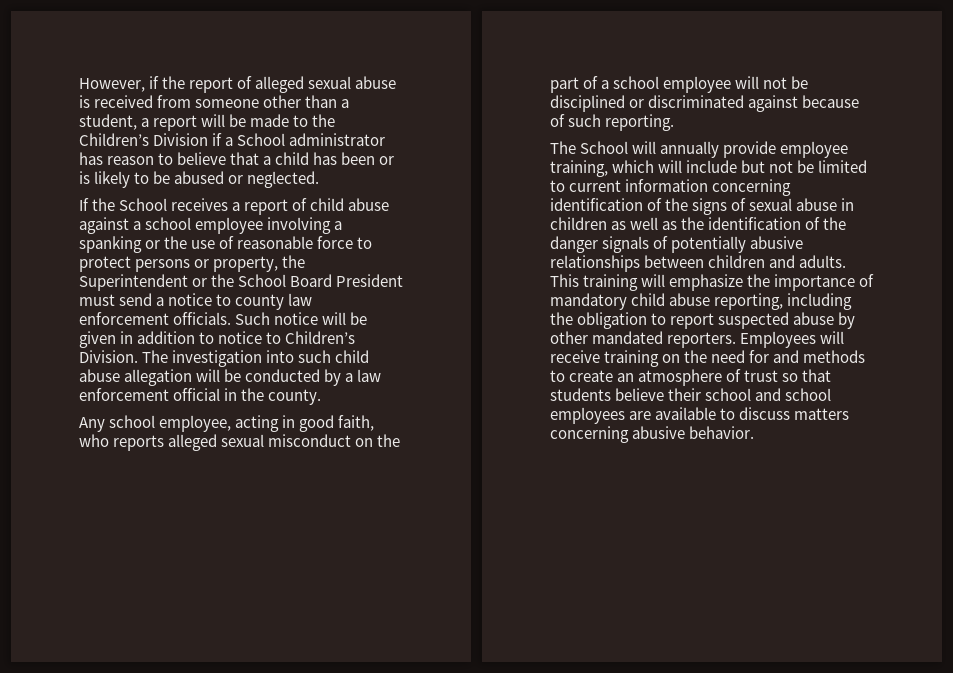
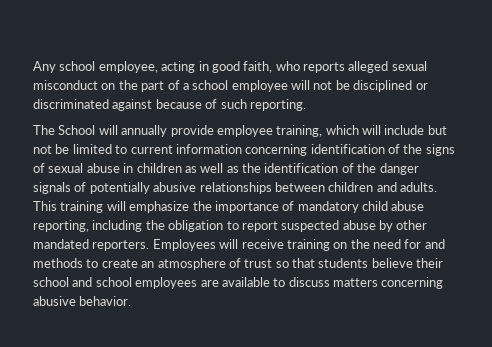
- However, if the report of alleged sexual abuse is received from someone other than a student, a report will be made to the Children’s Division if a School administrator has reason to believe that a child has been or is likely to be abused or neglected.
- If the School receives a report of child abuse against a school employee involving a spanking or the use of reasonable force to protect persons or property, the Superintendent or the School Board President must send a notice to county law enforcement officials. Such notice will be given in addition to notice to Children’s Division. The investigation into such child abuse allegation will be conducted by a law enforcement official in the county.

